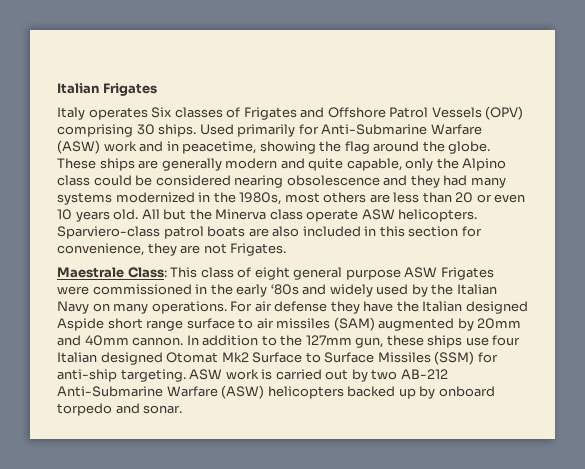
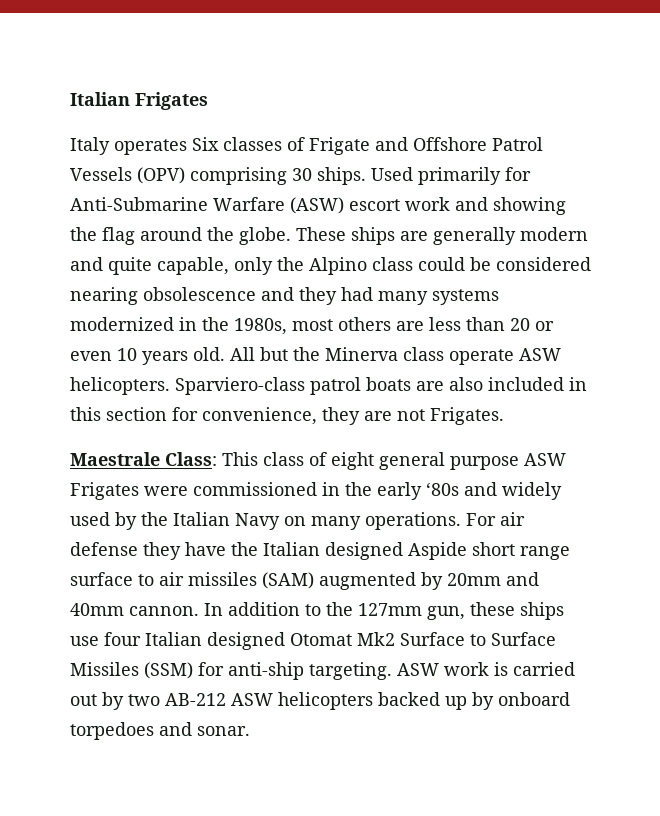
- Italy operates Six classes of Frigates and Offshore Patrol Vessels (OPV) comprising 30 ships.
+ Italy operates Six classes of Frigate and Offshore Patrol Vessels (OPV) comprising 30 ships.
- Used primarily for Anti-Submarine Warfare (ASW) work and in peacetime, showing the flag around the globe.
+ Used primarily for Anti-Submarine Warfare (ASW) escort work and showing the flag around the globe.
- ASW work is carried out by two AB-212 Anti-Submarine Warfare (ASW) helicopters backed up by onboard torpedo and sonar.
+ ASW work is carried out by two AB-212 ASW helicopters backed up by onboard torpedoes and sonar.

